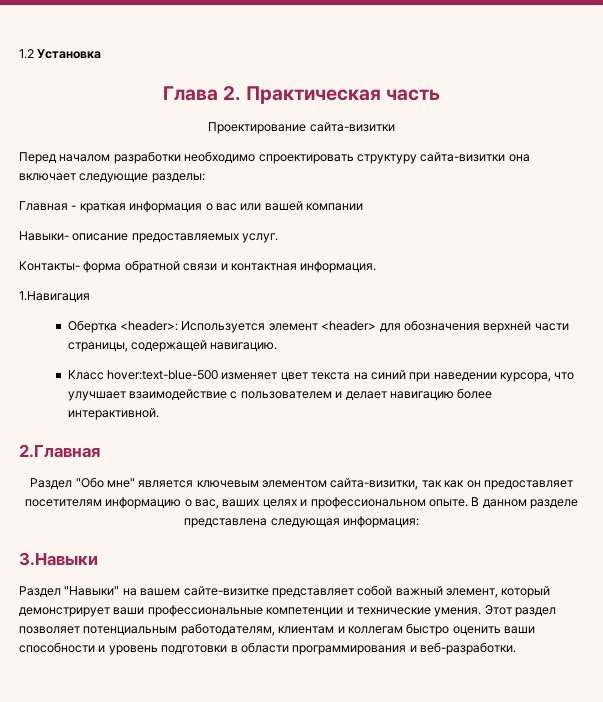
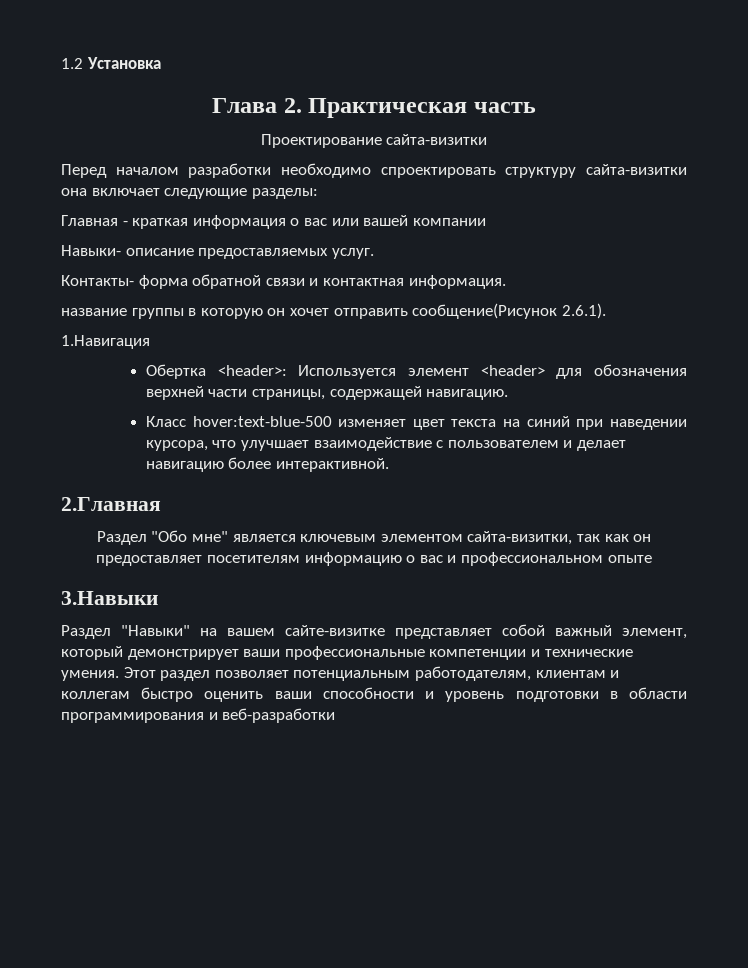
+ название группы в которую он хочет отправить сообщение(Рисунок 2.6.1).
- Раздел "Обо мне" является ключевым элементом сайта-визитки, так как он предоставляет посетителям информацию о вас, ваших целях и профессиональном опыте. В данном разделе представлена следующая информация:
+ Раздел "Обо мне" является ключевым элементом сайта-визитки, так как он предоставляет посетителям информацию о вас и профессиональном опыте
- Этот раздел позволяет потенциальным работодателям, клиентам и коллегам быстро оценить ваши способности и уровень подготовки в области программирования и веб-разработки.
+ Этот раздел позволяет потенциальным работодателям, клиентам и коллегам быстро оценить ваши способности и уровень подготовки в области программирования и веб-разработки

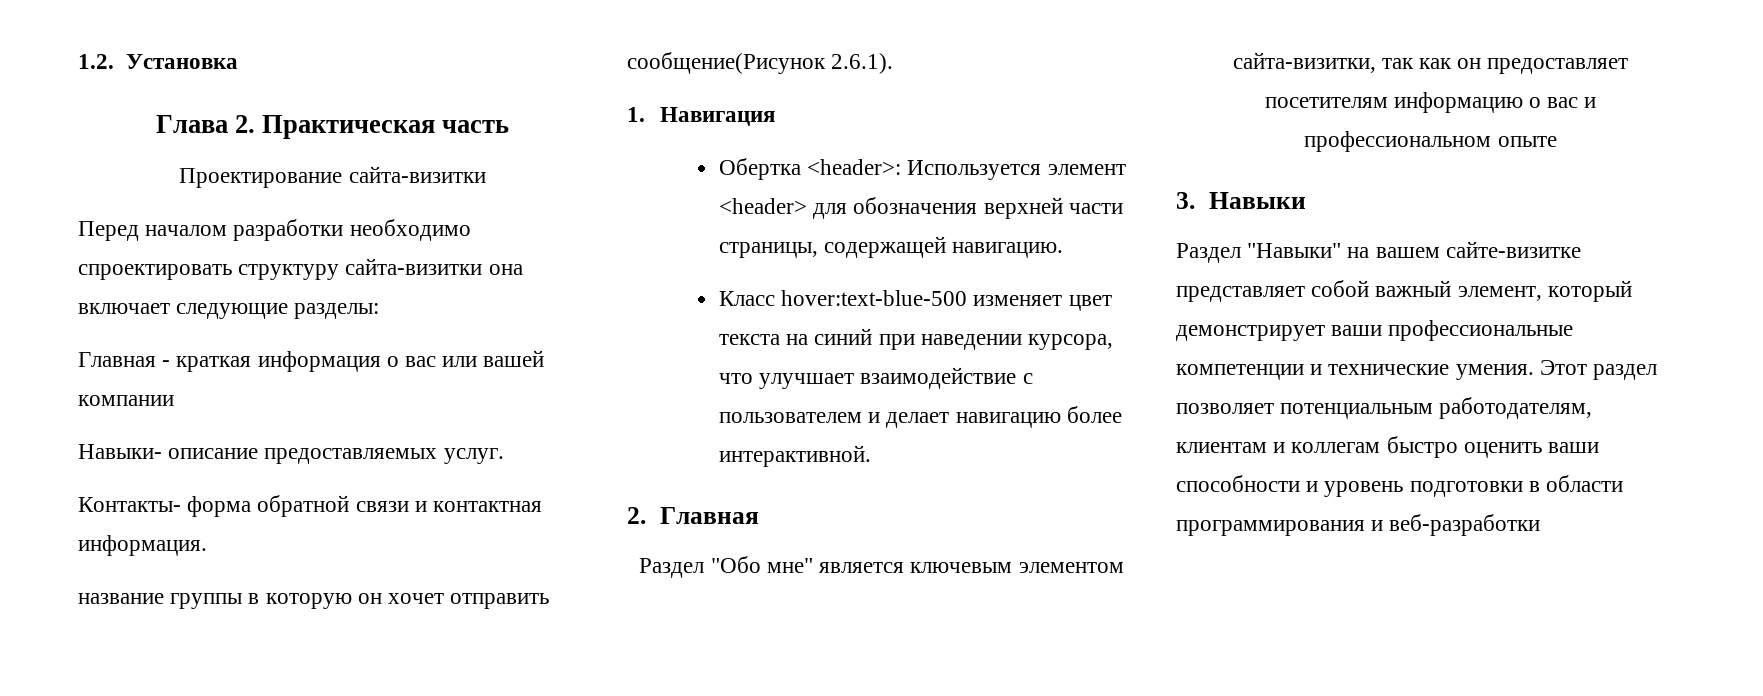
- 1.2 Установка
+ 1.2. Установка
- 1.Навигация
+ 1. Навигация
- 2.Главная
+ 2. Главная
- 3.Навыки
+ 3. Навыки

